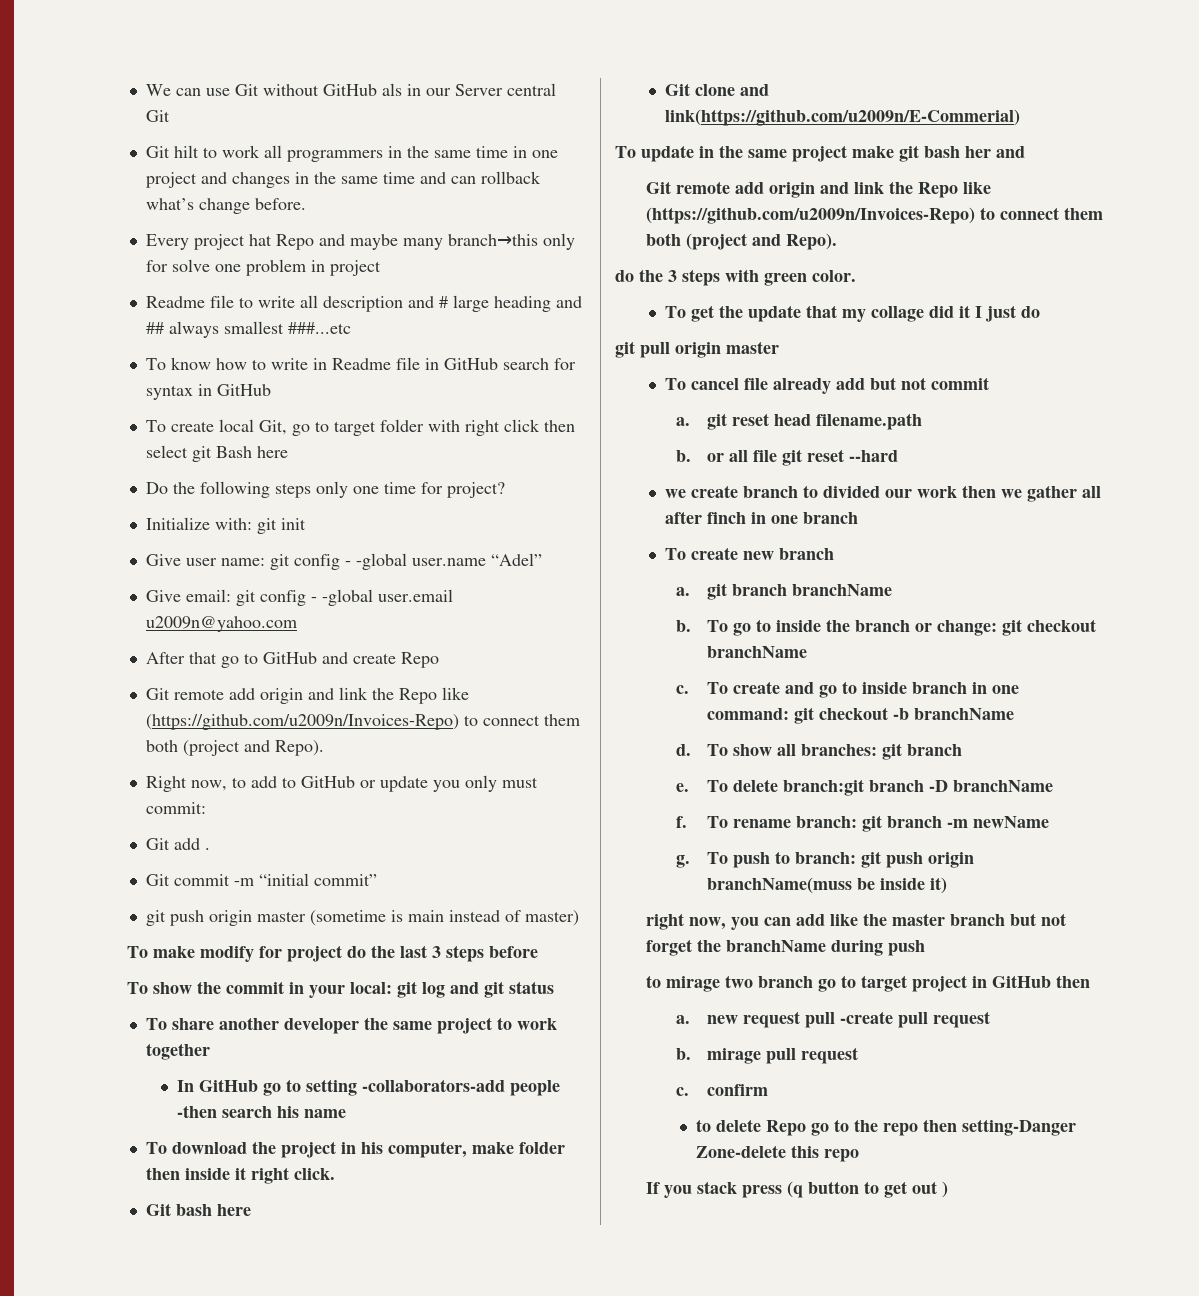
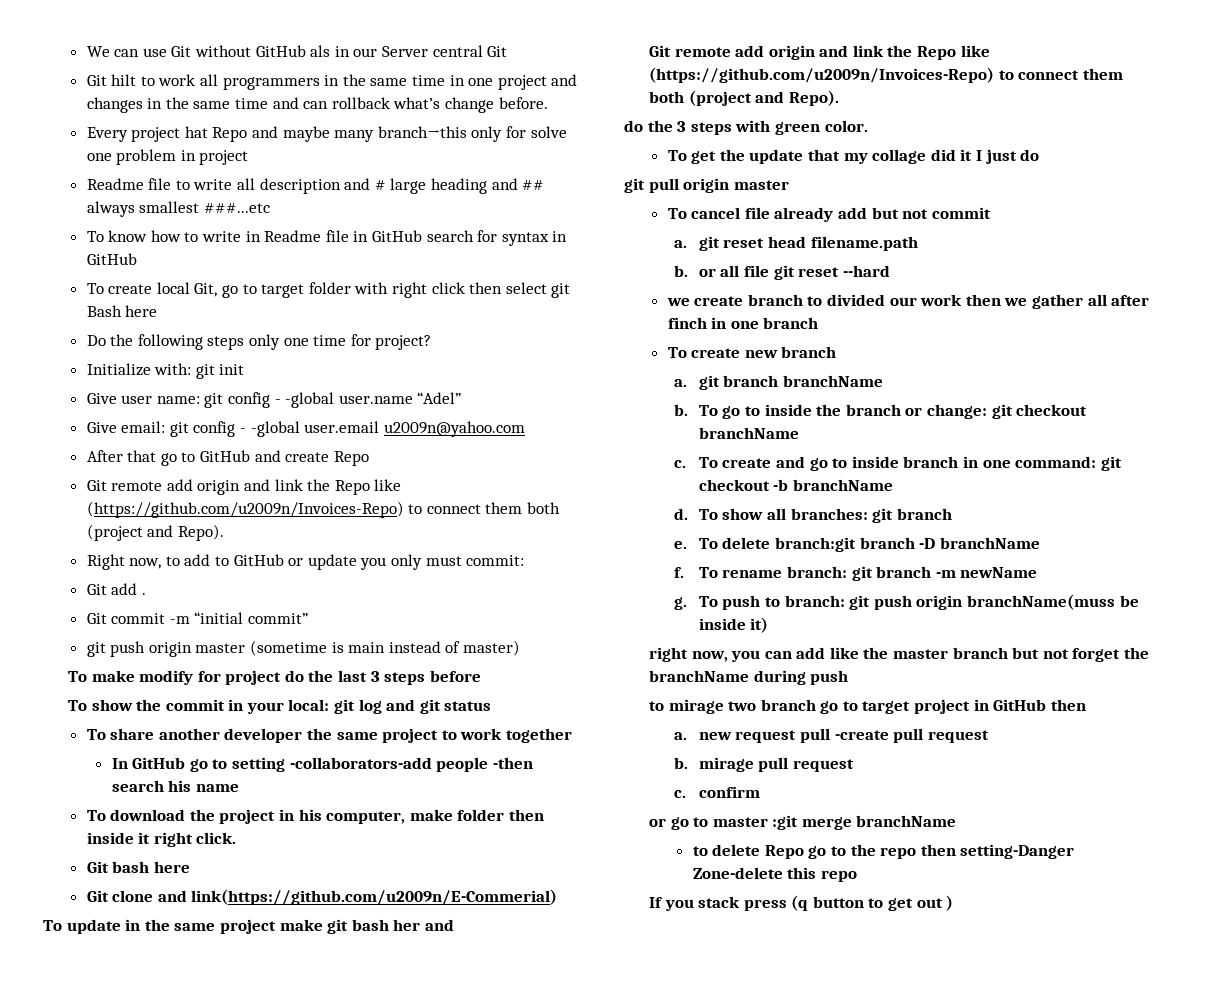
+ or go to master :git merge branchName

